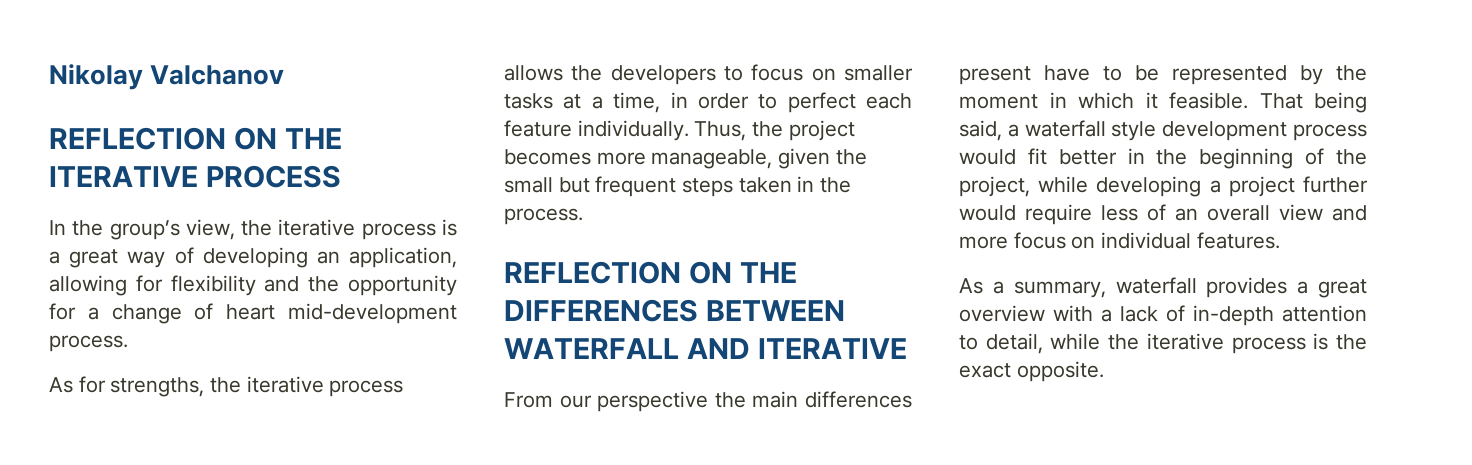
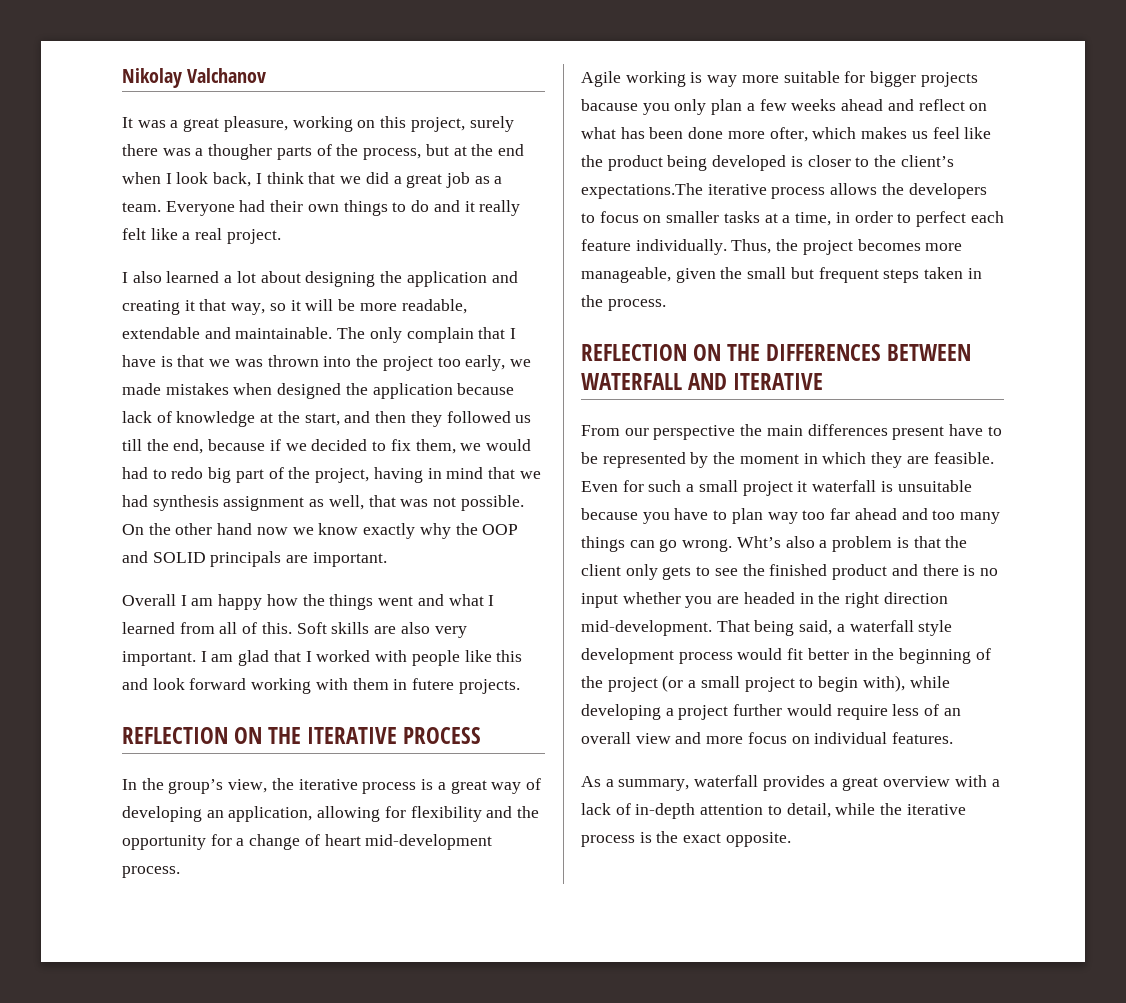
+ It was a great pleasure, working on this project, surely there was a thougher parts of the process, but at the end when I look back, I think that we did a great job as a team. Everyone had their own things to do and it really felt like a real project.
+ I also learned a lot about designing the application and creating it that way, so it will be more readable, extendable and maintainable. The only complain that I have is that we was thrown into the project too early, we made mistakes when designed the application because lack of knowledge at the start, and then they followed us till the end, because if we decided to fix them, we would had to redo big part of the project, having in mind that we had synthesis assignment as well, that was not possible. On the other hand now we know exactly why the OOP and SOLID principals are important.
+ Overall I am happy how the things went and what I learned from all of this. Soft skills are also very important. I am glad that I worked with people like this and look forward working with them in futere projects.
- As for strengths, the iterative process allows the developers to focus on smaller tasks at a time, in order to perfect each feature individually.
+ Agile working is way more suitable for bigger projects bacause you only plan a few weeks ahead and reflect on what has been done more ofter, which makes us feel like the product being developed is closer to the client’s expectations.The iterative process allows the developers to focus on smaller tasks at a time, in order to perfect each feature individually.
- From our perspective the main differences present have to be represented by the moment in which it feasible.
+ From our perspective the main differences present have to be represented by the moment in which they are feasible. Even for such a small project it waterfall is unsuitable because you have to plan way too far ahead and too many things can go wrong. Wht’s also a problem is that the client only gets to see the finished product and there is no input whether you are headed in the right direction mid-development.
- That being said, a waterfall style development process would fit better in the beginning of the project, while developing a project further would require less of an overall view and more focus on individual features.
+ That being said, a waterfall style development process would fit better in the beginning of the project (or a small project to begin with), while developing a project further would require less of an overall view and more focus on individual features.

